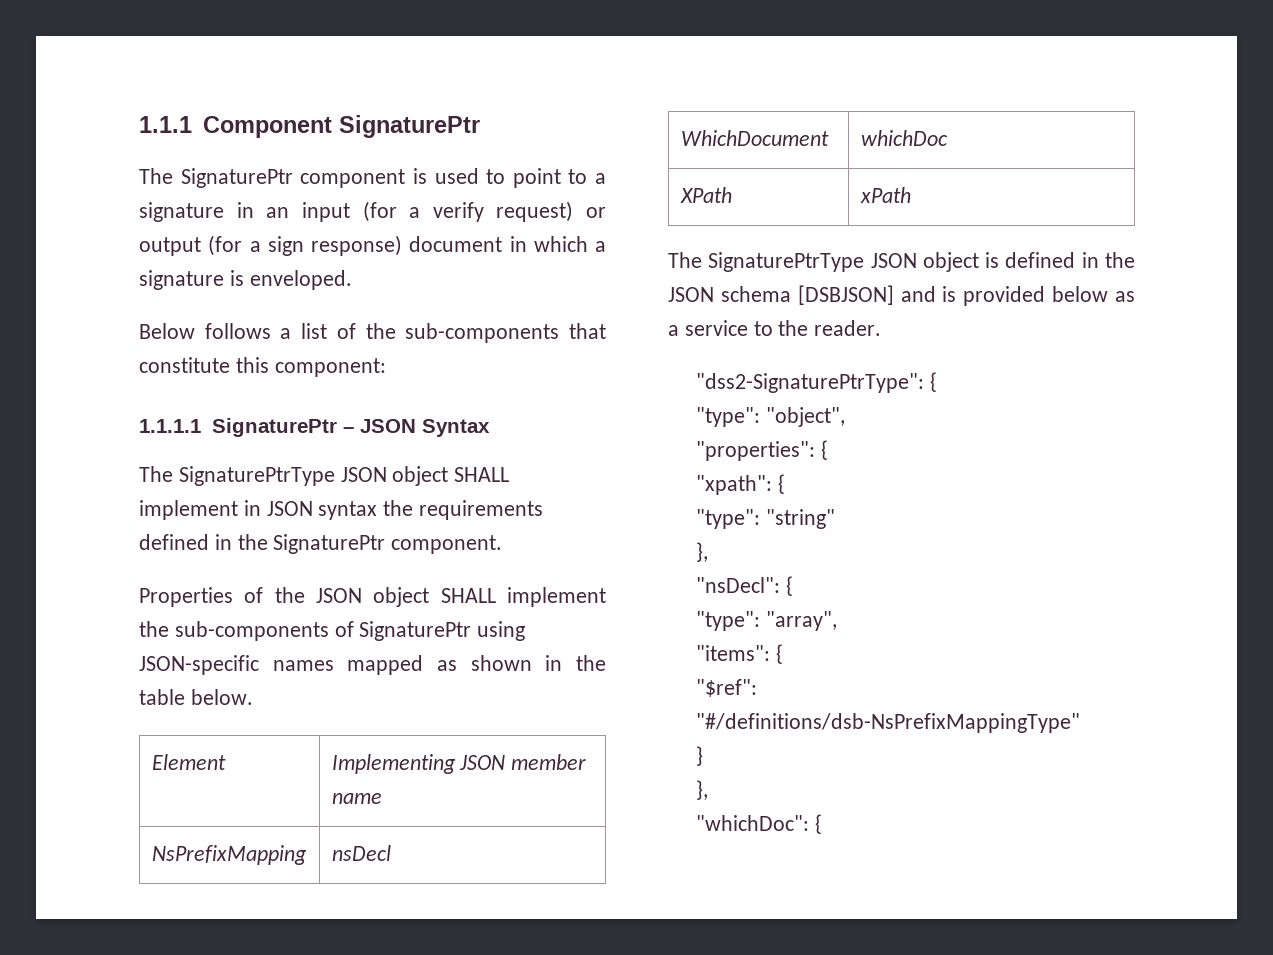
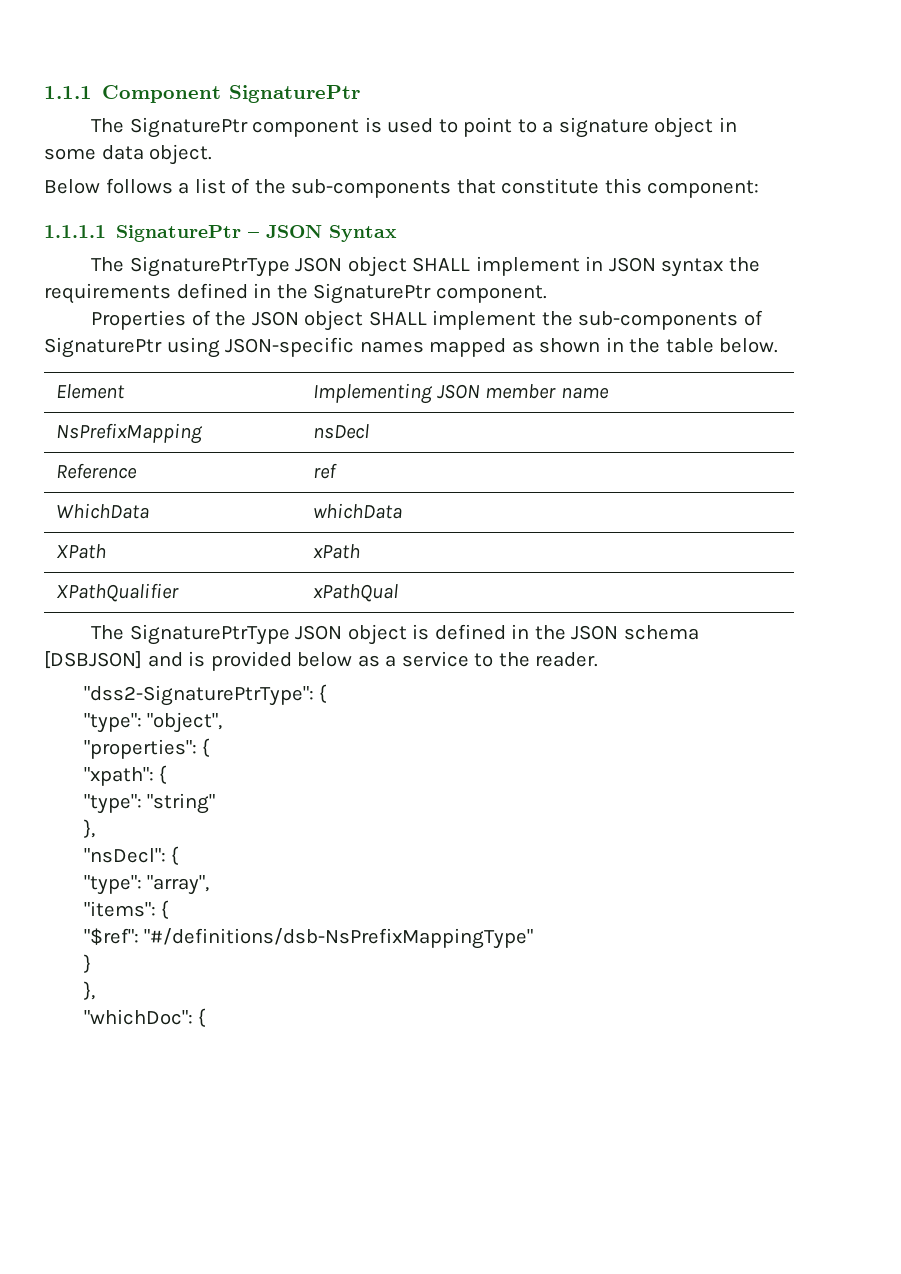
- The SignaturePtr component is used to point to a signature in an input (for a verify request) or output (for a sign response) document in which a signature is enveloped.
+ The SignaturePtr component is used to point to a signature object in some data object.
- WhichDocument | whichDoc
+ Reference | ref
+ WhichData | whichData
+ XPathQualifier | xPathQual

